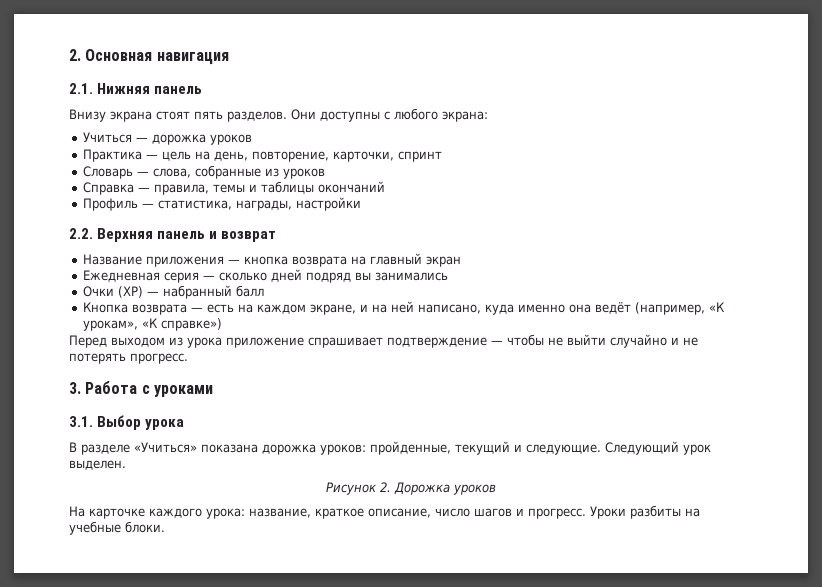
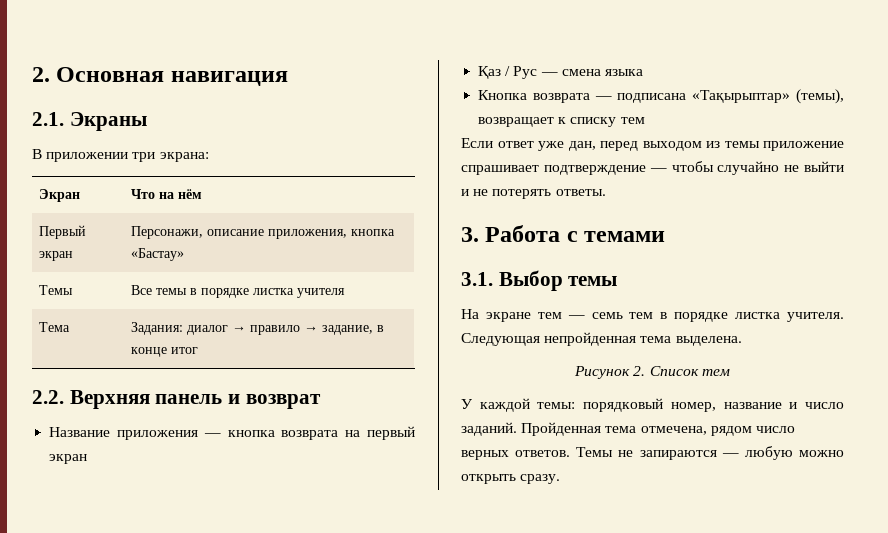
- 2.1. Нижняя панель
- Внизу экрана стоят пять разделов. Они доступны с любого экрана:
- Учиться — дорожка уроков
- Практика — цель на день, повторение, карточки, спринт
- Словарь — слова, собранные из уроков
- Справка — правила, темы и таблицы окончаний
- Профиль — статистика, награды, настройки
+ 2.1. Экраны
+ В приложении три экрана:
+ Экран | Что на нём
+ Первый экран | Персонажи, описание приложения, кнопка «Бастау»
+ Темы | Все темы в порядке листка учителя
+ Тема | Задания: диалог → правило → задание, в конце итог
- Название приложения — кнопка возврата на главный экран
+ Название приложения — кнопка возврата на первый экран
- Ежедневная серия — сколько дней подряд вы занимались
- Очки (XP) — набранный балл
- Кнопка возврата — есть на каждом экране, и на ней написано, куда именно она ведёт (например, «К урокам», «К справке»)
- Перед выходом из урока приложение спрашивает подтверждение — чтобы не выйти случайно и не потерять прогресс.
+ Қаз / Рус — смена языка
+ Кнопка возврата — подписана «Тақырыптар» (темы), возвращает к списку тем
+ Если ответ уже дан, перед выходом из темы приложение спрашивает подтверждение — чтобы случайно не выйти и не потерять ответы.
- 3. Работа с уроками
+ 3. Работа с темами
- 3.1. Выбор урока
- В разделе «Учиться» показана дорожка уроков: пройденные, текущий и следующие. Следующий урок выделен.
- Рисунок 2. Дорожка уроков
- На карточке каждого урока: название, краткое описание, число шагов и прогресс. Уроки разбиты на учебные блоки.
+ 3.1. Выбор темы
+ На экране тем — семь тем в порядке листка учителя. Следующая непройденная тема выделена.
+ Рисунок 2. Список тем
+ У каждой темы: порядковый номер, название и число заданий. Пройденная тема отмечена, рядом число верных ответов. Темы не запираются — любую можно открыть сразу.

